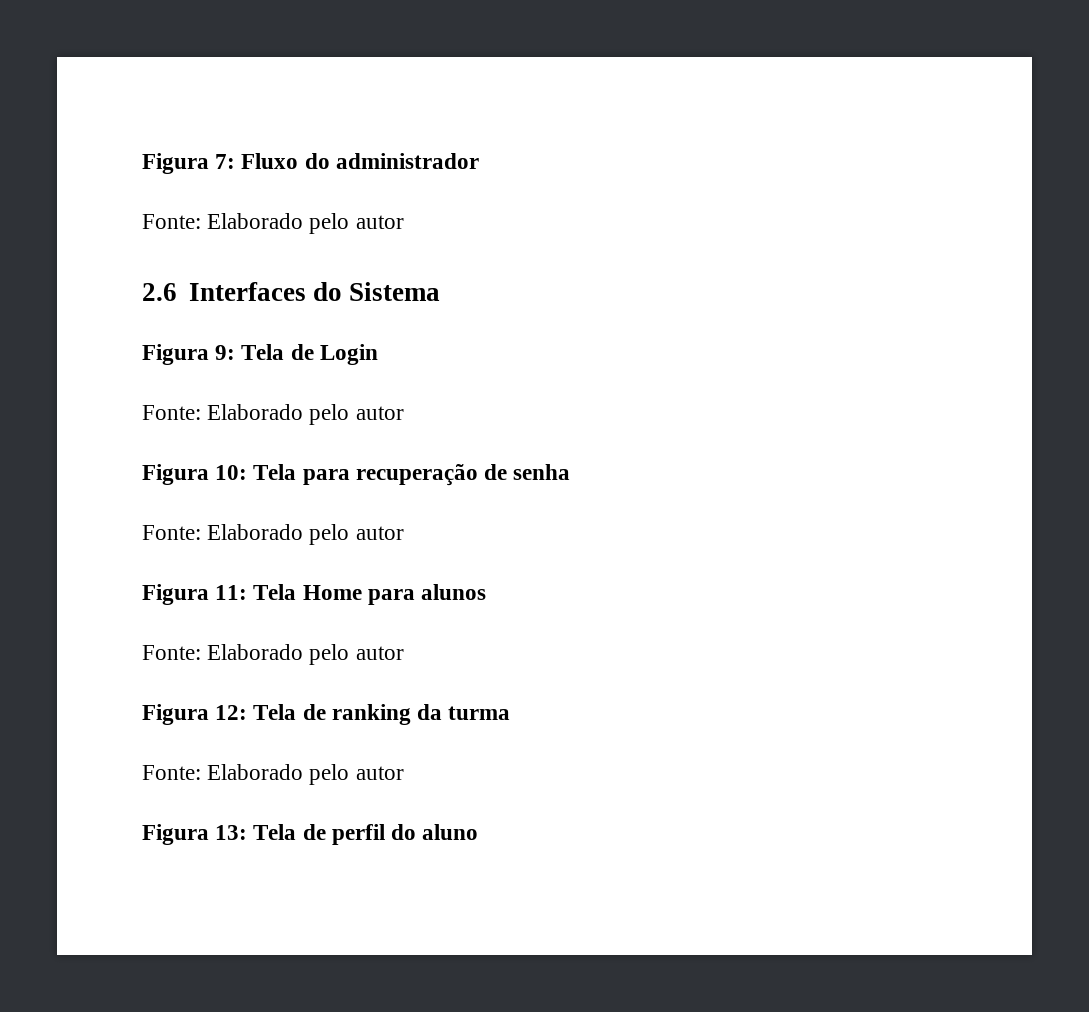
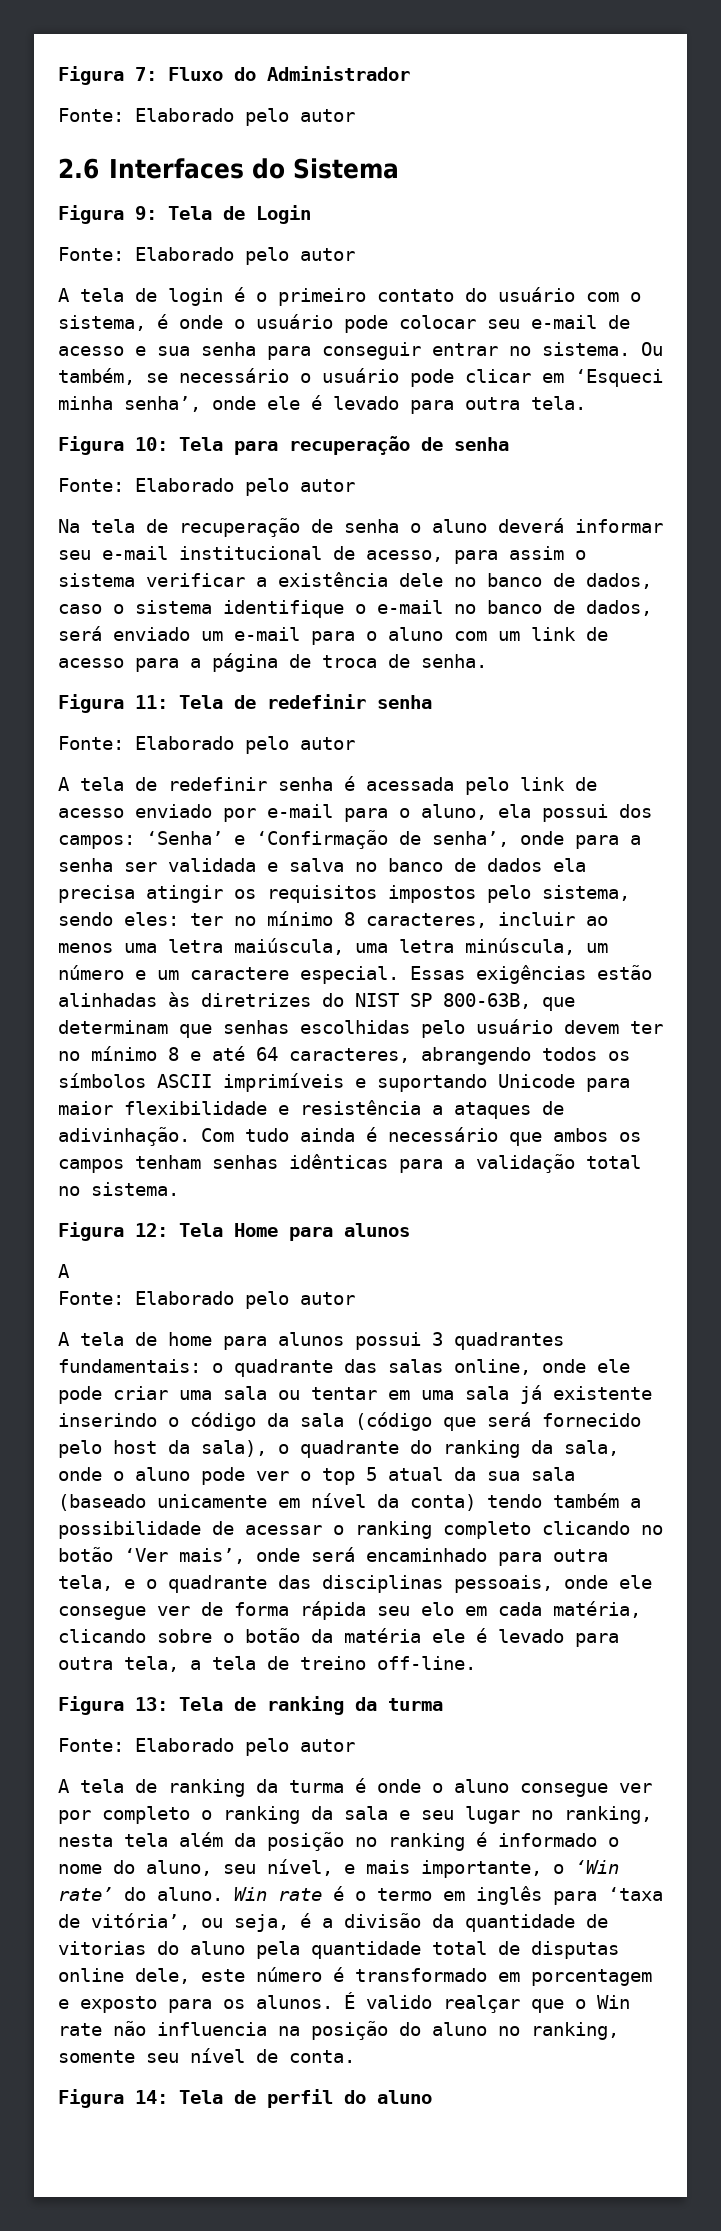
- Figura 7: Fluxo do administrador
+ Figura 7: Fluxo do Administrador
+ A tela de login é o primeiro contato do usuário com o sistema, é onde o usuário pode colocar seu e-mail de acesso e sua senha para conseguir entrar no sistema. Ou também, se necessário o usuário pode clicar em ‘Esqueci minha senha’, onde ele é levado para outra tela.
+ Na tela de recuperação de senha o aluno deverá informar seu e-mail institucional de acesso, para assim o sistema verificar a existência dele no banco de dados, caso o sistema identifique o e-mail no banco de dados, será enviado um e-mail para o aluno com um link de acesso para a página de troca de senha.
- Figura 11: Tela Home para alunos
+ Figura 11: Tela de redefinir senha
  Fonte: Elaborado pelo autor
- Figura 12: Tela de ranking da turma
+ A tela de redefinir senha é acessada pelo link de acesso enviado por e-mail para o aluno, ela possui dos campos: ‘Senha’ e ‘Confirmação de senha’, onde para a senha ser validada e salva no banco de dados ela precisa atingir os requisitos impostos pelo sistema, sendo eles: ter no mínimo 8 caracteres, incluir ao menos uma letra maiúscula, uma letra minúscula, um número e um caractere especial. Essas exigências estão alinhadas às diretrizes do NIST SP 800-63B, que determinam que senhas escolhidas pelo usuário devem ter no mínimo 8 e até 64 caracteres, abrangendo todos os símbolos ASCII imprimíveis e suportando Unicode para maior flexibilidade e resistência a ataques de adivinhação. Com tudo ainda é necessário que ambos os campos tenham senhas idênticas para a validação total no sistema.
+ Figura 12: Tela Home para alunos
+ A
+ Fonte: Elaborado pelo autor
+ A tela de home para alunos possui 3 quadrantes fundamentais: o quadrante das salas online, onde ele pode criar uma sala ou tentar em uma sala já existente inserindo o código da sala (código que será fornecido pelo host da sala), o quadrante do ranking da sala, onde o aluno pode ver o top 5 atual da sua sala (baseado unicamente em nível da conta) tendo também a possibilidade de acessar o ranking completo clicando no botão ‘Ver mais’, onde será encaminhado para outra tela, e o quadrante das disciplinas pessoais, onde ele consegue ver de forma rápida seu elo em cada matéria, clicando sobre o botão da matéria ele é levado para outra tela, a tela de treino off-line.
+ Figura 13: Tela de ranking da turma
- Figura 13: Tela de perfil do aluno
+ A tela de ranking da turma é onde o aluno consegue ver por completo o ranking da sala e seu lugar no ranking, nesta tela além da posição no ranking é informado o nome do aluno, seu nível, e mais importante, o ‘Win rate’ do aluno. Win rate é o termo em inglês para ‘taxa de vitória’, ou seja, é a divisão da quantidade de vitorias do aluno pela quantidade total de disputas online dele, este número é transformado em porcentagem e exposto para os alunos. É valido realçar que o Win rate não influencia na posição do aluno no ranking, somente seu nível de conta.
+ Figura 14: Tela de perfil do aluno

